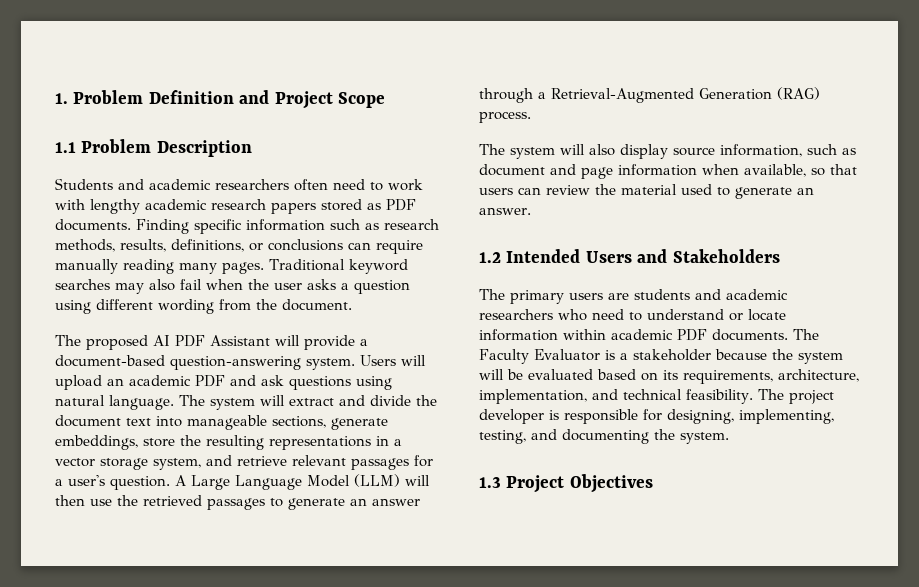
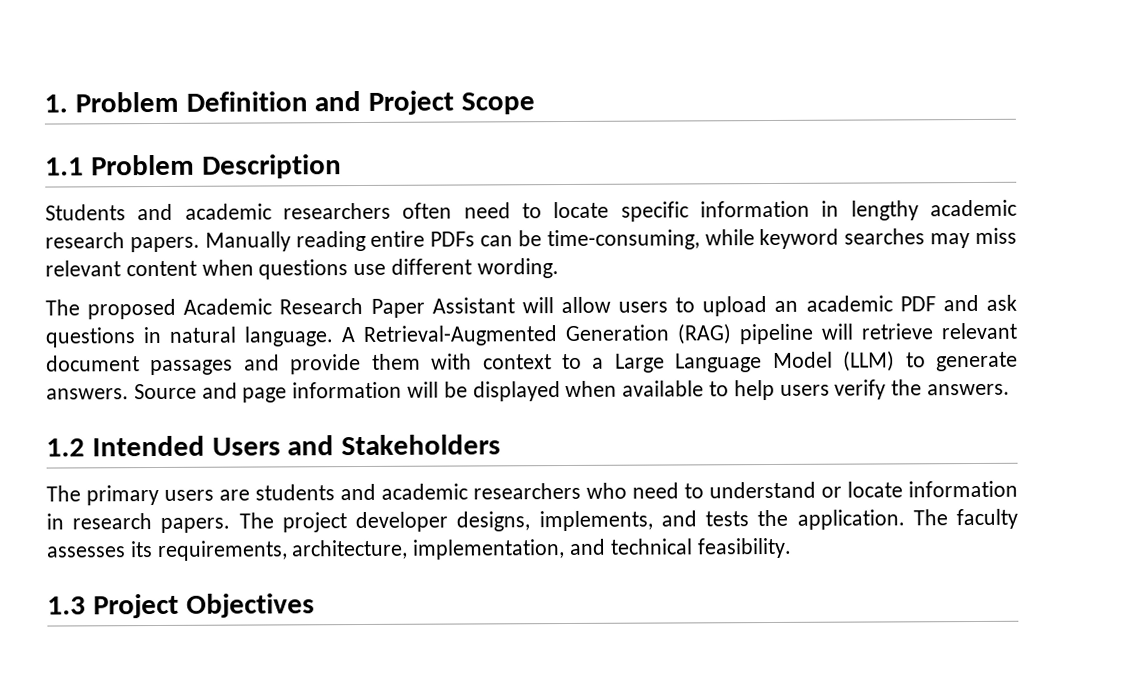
- Students and academic researchers often need to work with lengthy academic research papers stored as PDF documents. Finding specific information such as research methods, results, definitions, or conclusions can require manually reading many pages. Traditional keyword searches may also fail when the user asks a question using different wording from the document.
- The proposed AI PDF Assistant will provide a document-based question-answering system. Users will upload an academic PDF and ask questions using natural language.
+ Students and academic researchers often need to locate specific information in lengthy academic research papers. Manually reading entire PDFs can be time-consuming, while keyword searches may miss relevant content when questions use different wording.
+ The proposed Academic Research Paper Assistant will allow users to upload an academic PDF and ask questions in natural language.
- The system will extract and divide the document text into manageable sections, generate embeddings, store the resulting representations in a vector storage system, and retrieve relevant passages for a user's question. A Large Language Model (LLM) will then use the retrieved passages to generate an answer through a Retrieval-Augmented Generation (RAG) process.
- The system will also display source information, such as document and page information when available, so that users can review the material used to generate an answer.
+ A Retrieval-Augmented Generation (RAG) pipeline will retrieve relevant document passages and provide them with context to a Large Language Model (LLM) to generate answers. Source and page information will be displayed when available to help users verify the answers.
- The primary users are students and academic researchers who need to understand or locate information within academic PDF documents. The Faculty Evaluator is a stakeholder because the system will be evaluated based on its requirements, architecture, implementation, and technical feasibility. The project developer is responsible for designing, implementing, testing, and documenting the system.
+ The primary users are students and academic researchers who need to understand or locate information in research papers. The project developer designs, implements, and tests the application. The faculty assesses its requirements, architecture, implementation, and technical feasibility.

